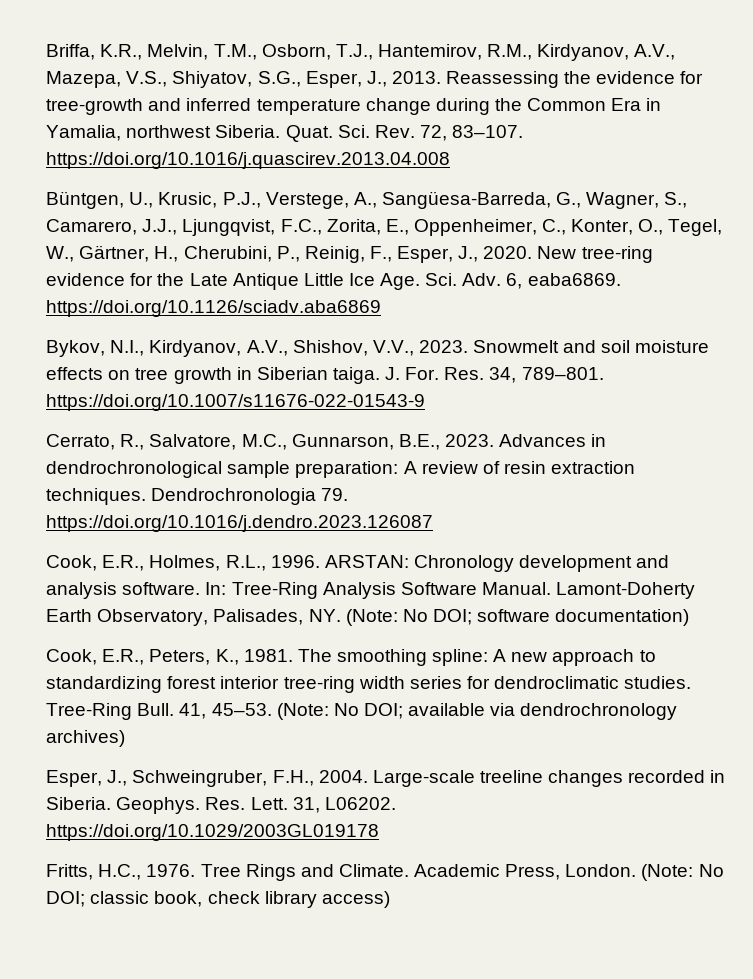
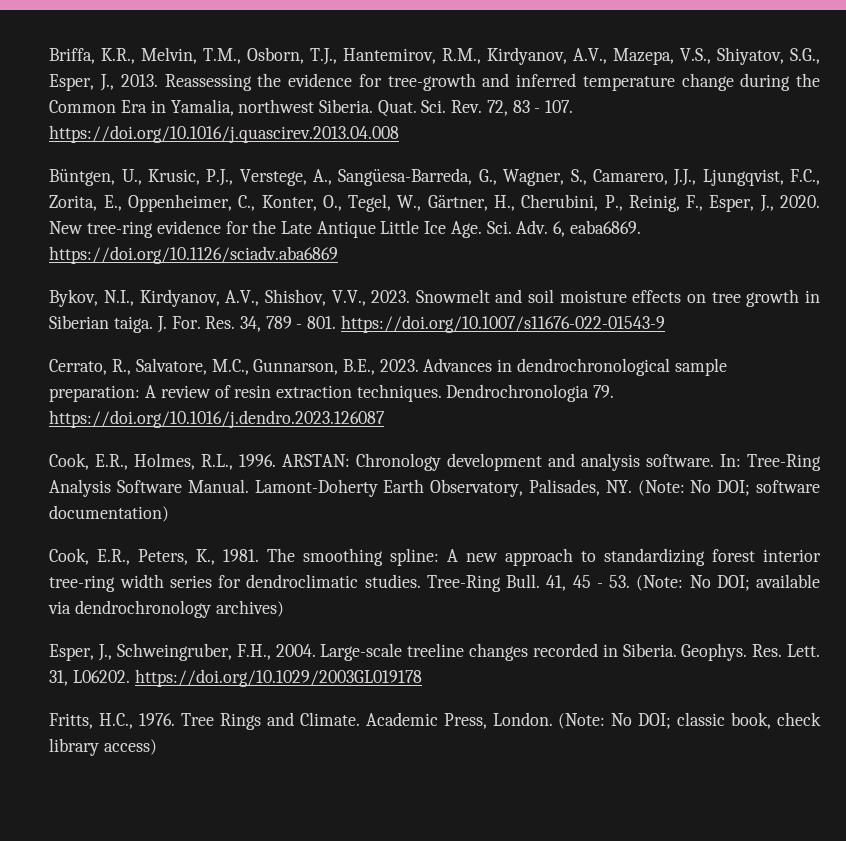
- Sci. Rev. 72, 83–107. https://doi.org/10.1016/j.quascirev.2013.04.008
+ Sci. Rev. 72, 83 - 107. https://doi.org/10.1016/j.quascirev.2013.04.008
- J. For. Res. 34, 789–801. https://doi.org/10.1007/s11676-022-01543-9
+ J. For. Res. 34, 789 - 801. https://doi.org/10.1007/s11676-022-01543-9
- 41, 45–53. (Note: No DOI; available via dendrochronology archives)
+ 41, 45 - 53. (Note: No DOI; available via dendrochronology archives)

